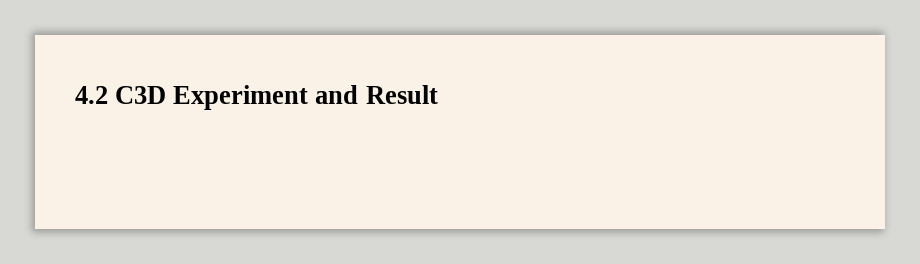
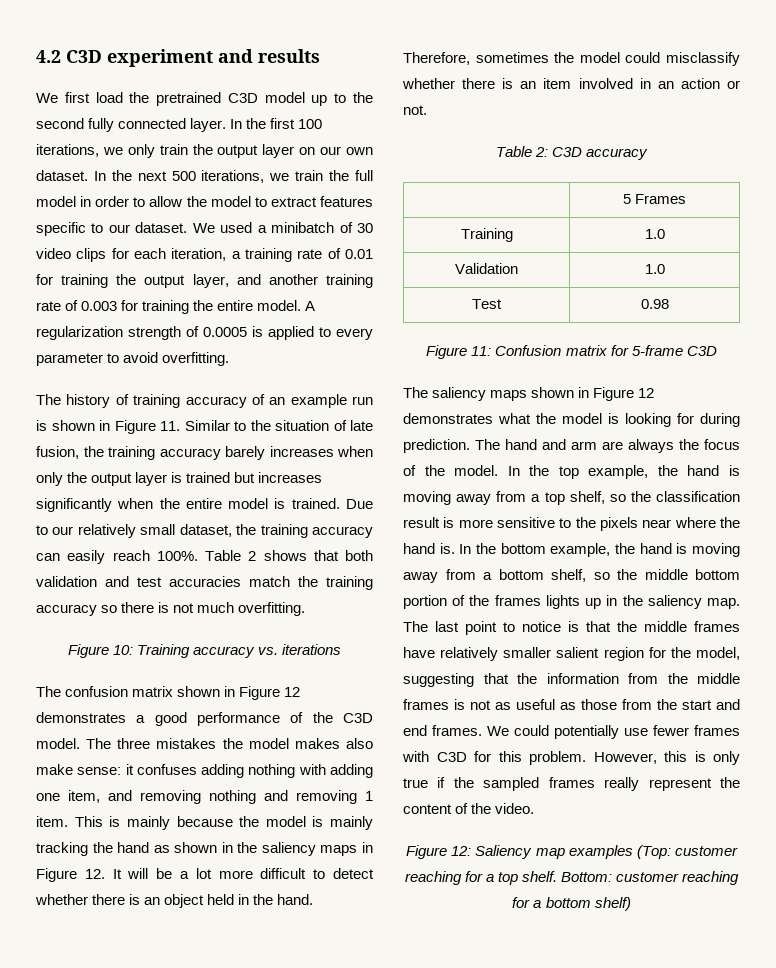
- 4.2 C3D Experiment and Result
+ 4.2 C3D experiment and results
+ We first load the pretrained C3D model up to the second fully connected layer. In the first 100 iterations, we only train the output layer on our own dataset. In the next 500 iterations, we train the full model in order to allow the model to extract features specific to our dataset. We used a minibatch of 30 video clips for each iteration, a training rate of 0.01 for training the output layer, and another training rate of 0.003 for training the entire model. A regularization strength of 0.0005 is applied to every parameter to avoid overfitting.
+ The history of training accuracy of an example run is shown in Figure 11. Similar to the situation of late fusion, the training accuracy barely increases when only the output layer is trained but increases significantly when the entire model is trained. Due to our relatively small dataset, the training accuracy can easily reach 100%. Table 2 shows that both validation and test accuracies match the training accuracy so there is not much overfitting.
+ Figure 10: Training accuracy vs. iterations
+ The confusion matrix shown in Figure 12 demonstrates a good performance of the C3D model. The three mistakes the model makes also make sense: it confuses adding nothing with adding one item, and removing nothing and removing 1 item. This is mainly because the model is mainly tracking the hand as shown in the saliency maps in Figure 12. It will be a lot more difficult to detect whether there is an object held in the hand. Therefore, sometimes the model could misclassify whether there is an item involved in an action or not.
+ Table 2: C3D accuracy
+ | 5 Frames
+ Training | 1.0
+ Validation | 1.0
+ Test | 0.98
+ Figure 11: Confusion matrix for 5-frame C3D
+ The saliency maps shown in Figure 12 demonstrates what the model is looking for during prediction. The hand and arm are always the focus of the model. In the top example, the hand is moving away from a top shelf, so the classification result is more sensitive to the pixels near where the hand is. In the bottom example, the hand is moving away from a bottom shelf, so the middle bottom portion of the frames lights up in the saliency map. The last point to notice is that the middle frames have relatively smaller salient region for the model, suggesting that the information from the middle frames is not as useful as those from the start and end frames. We could potentially use fewer frames with C3D for this problem. However, this is only true if the sampled frames really represent the content of the video.
+ Figure 12: Saliency map examples (Top: customer reaching for a top shelf. Bottom: customer reaching for a bottom shelf)

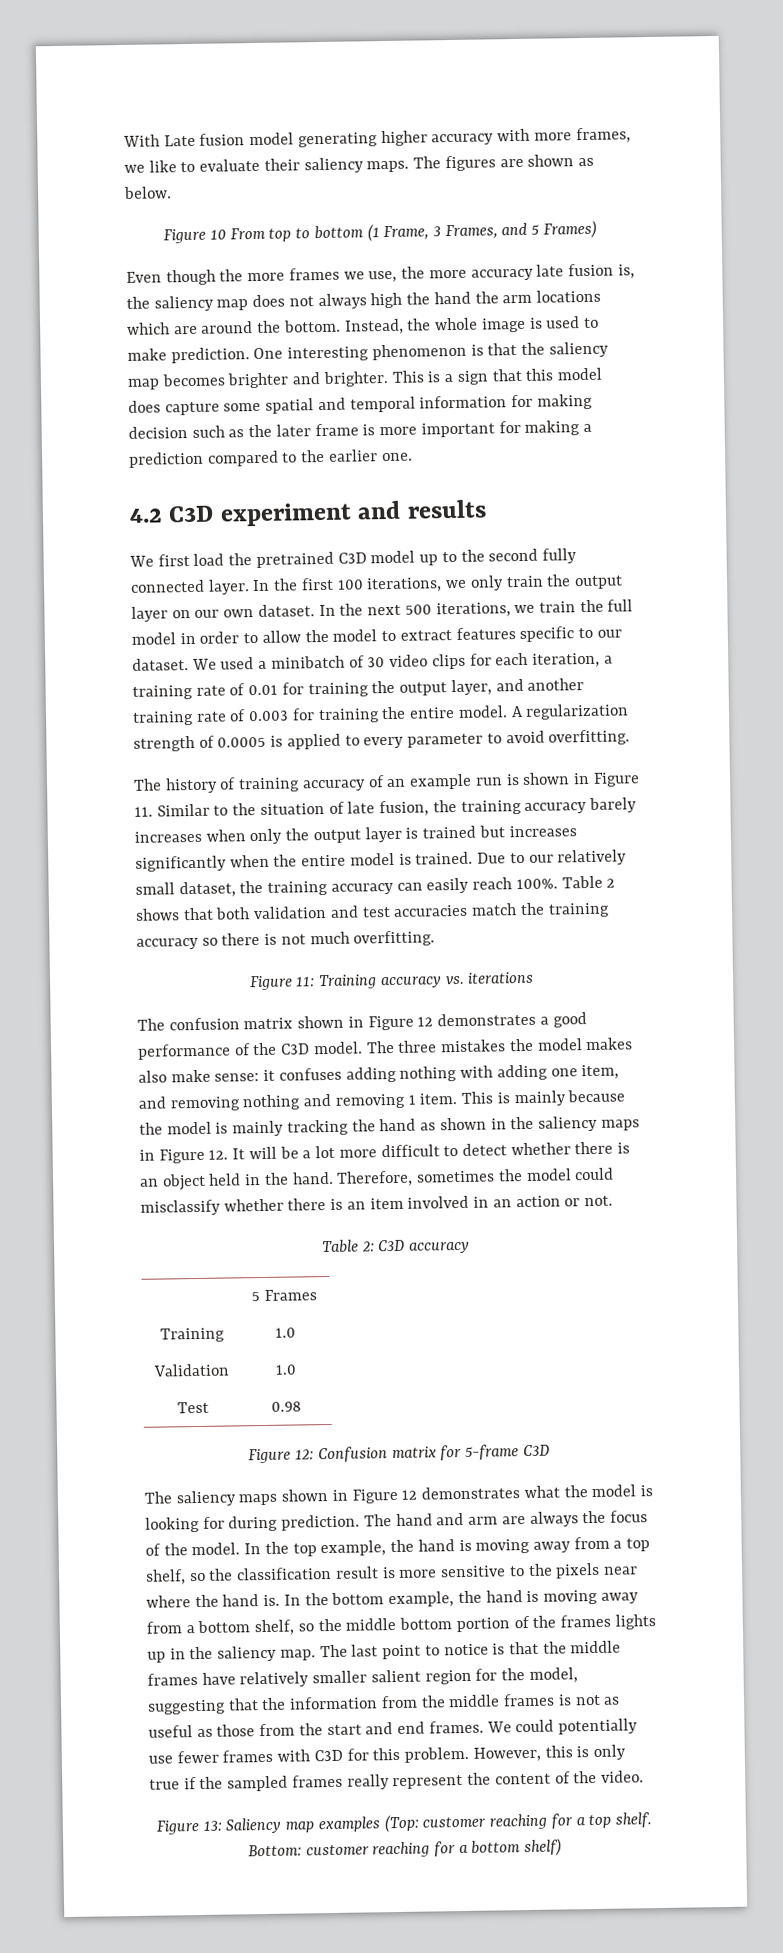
+ With Late fusion model generating higher accuracy with more frames, we like to evaluate their saliency maps. The figures are shown as below.
+ Figure 10 From top to bottom (1 Frame, 3 Frames, and 5 Frames)
+ Even though the more frames we use, the more accuracy late fusion is, the saliency map does not always high the hand the arm locations which are around the bottom. Instead, the whole image is used to make prediction. One interesting phenomenon is that the saliency map becomes brighter and brighter. This is a sign that this model does capture some spatial and temporal information for making decision such as the later frame is more important for making a prediction compared to the earlier one.
- Figure 10: Training accuracy vs. iterations
+ Figure 11: Training accuracy vs. iterations
- Figure 11: Confusion matrix for 5-frame C3D
+ Figure 12: Confusion matrix for 5-frame C3D
- Figure 12: Saliency map examples (Top: customer reaching for a top shelf.
+ Figure 13: Saliency map examples (Top: customer reaching for a top shelf.

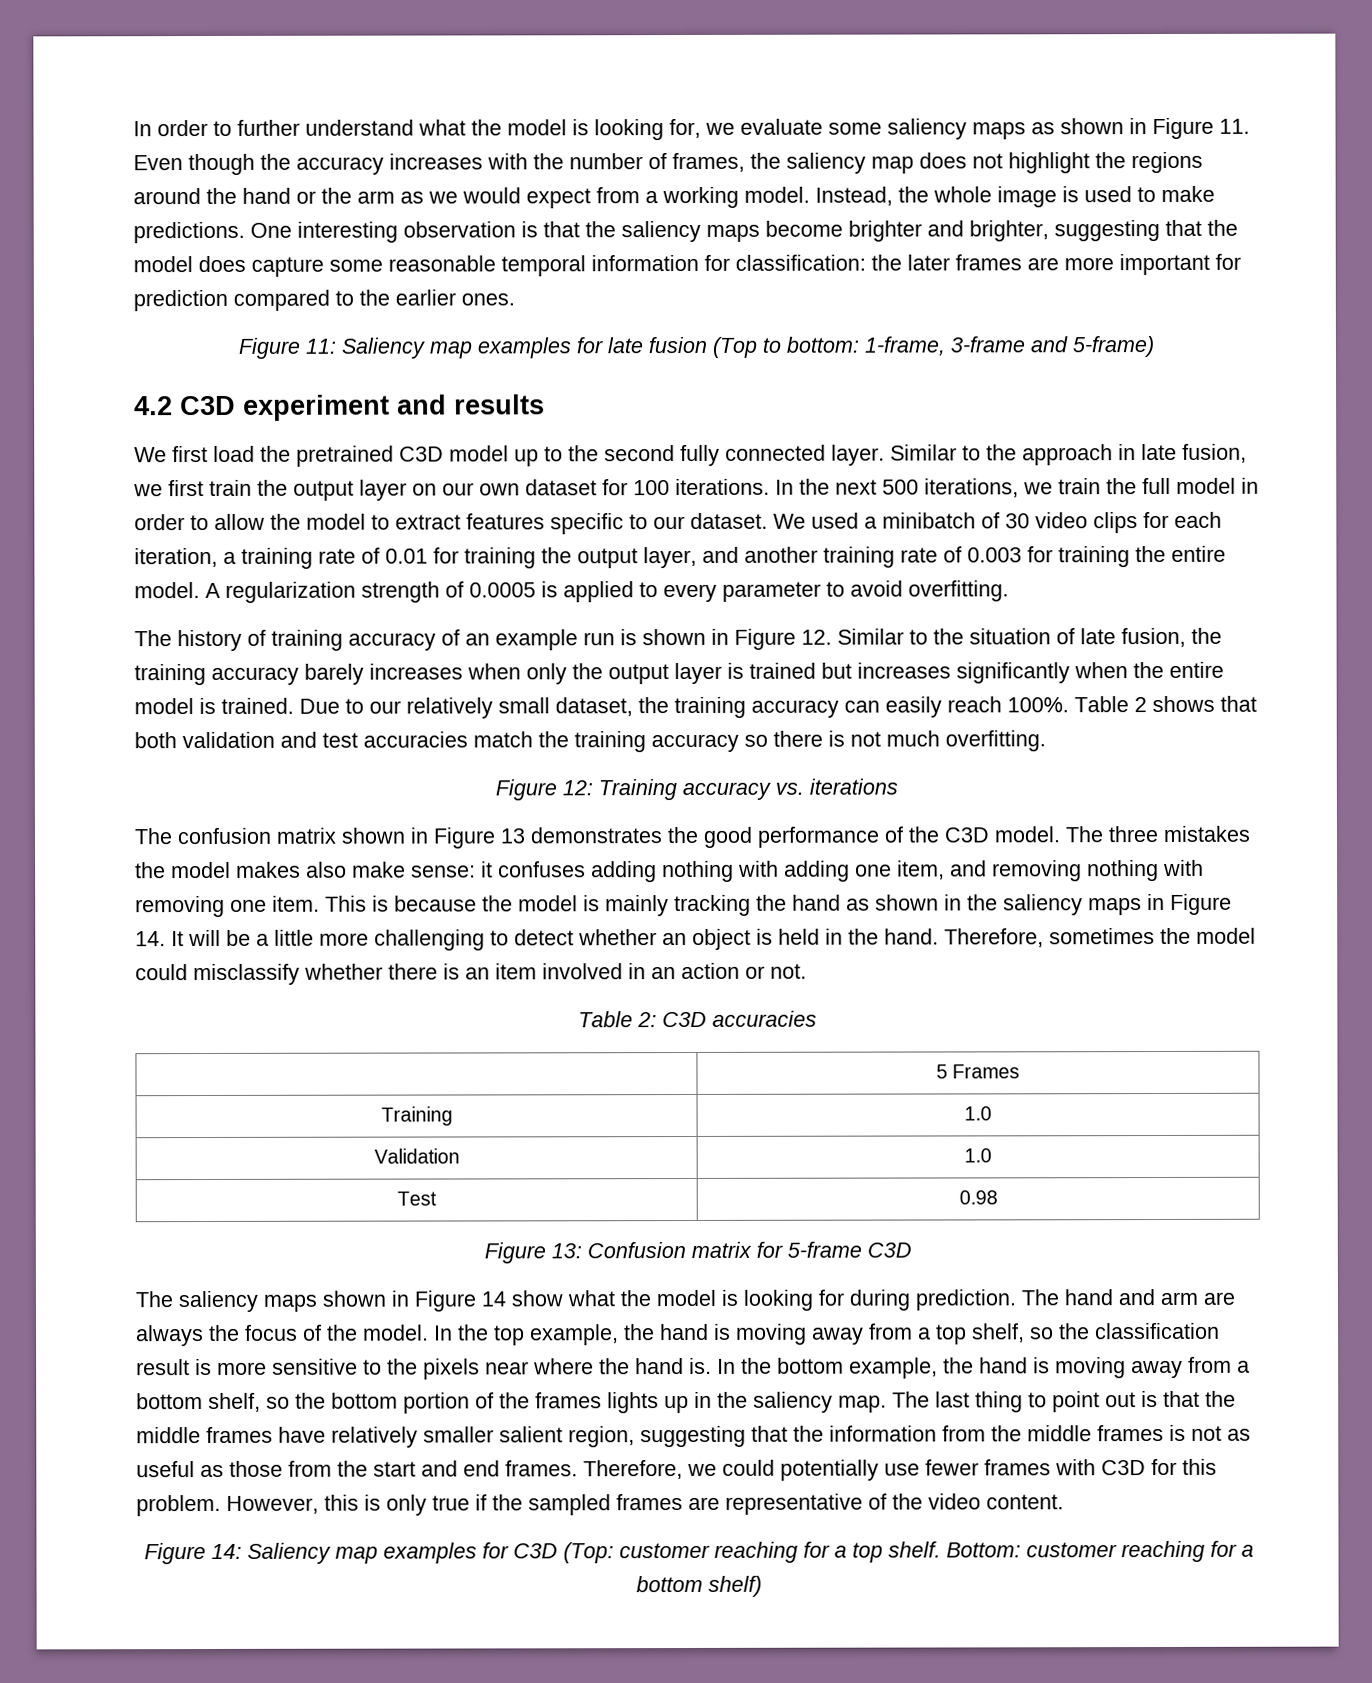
- With Late fusion model generating higher accuracy with more frames, we like to evaluate their saliency maps. The figures are shown as below.
- Figure 10 From top to bottom (1 Frame, 3 Frames, and 5 Frames)
- Even though the more frames we use, the more accuracy late fusion is, the saliency map does not always high the hand the arm locations which are around the bottom.
+ In order to further understand what the model is looking for, we evaluate some saliency maps as shown in Figure 11. Even though the accuracy increases with the number of frames, the saliency map does not highlight the regions around the hand or the arm as we would expect from a working model.
- Instead, the whole image is used to make prediction.
+ Instead, the whole image is used to make predictions.
- One interesting phenomenon is that the saliency map becomes brighter and brighter. This is a sign that this model does capture some spatial and temporal information for making decision such as the later frame is more important for making a prediction compared to the earlier one.
+ One interesting observation is that the saliency maps become brighter and brighter, suggesting that the model does capture some reasonable temporal information for classification: the later frames are more important for prediction compared to the earlier ones.
+ Figure 11: Saliency map examples for late fusion (Top to bottom: 1-frame, 3-frame and 5-frame)
- In the first 100 iterations, we only train the output layer on our own dataset.
+ Similar to the approach in late fusion, we first train the output layer on our own dataset for 100 iterations.
- The history of training accuracy of an example run is shown in Figure 11. Similar to the situation of late fusion, the training accuracy barely increases when only the output layer is trained but increases significantly when the entire model is trained.
+ The history of training accuracy of an example run is shown in Figure 12. Similar to the situation of late fusion, the training accuracy barely increases when only the output layer is trained but increases significantly when the entire model is trained.
- Figure 11: Training accuracy vs. iterations
+ Figure 12: Training accuracy vs. iterations
- The confusion matrix shown in Figure 12 demonstrates a good performance of the C3D model.
+ The confusion matrix shown in Figure 13 demonstrates the good performance of the C3D model.
- The three mistakes the model makes also make sense: it confuses adding nothing with adding one item, and removing nothing and removing 1 item.
+ The three mistakes the model makes also make sense: it confuses adding nothing with adding one item, and removing nothing with removing one item.
- This is mainly because the model is mainly tracking the hand as shown in the saliency maps in Figure 12. It will be a lot more difficult to detect whether there is an object held in the hand.
+ This is because the model is mainly tracking the hand as shown in the saliency maps in Figure 14. It will be a little more challenging to detect whether an object is held in the hand.
- Table 2: C3D accuracy
+ Table 2: C3D accuracies
- Figure 12: Confusion matrix for 5-frame C3D
+ Figure 13: Confusion matrix for 5-frame C3D
- The saliency maps shown in Figure 12 demonstrates what the model is looking for during prediction.
+ The saliency maps shown in Figure 14 show what the model is looking for during prediction.
- In the bottom example, the hand is moving away from a bottom shelf, so the middle bottom portion of the frames lights up in the saliency map.
+ In the bottom example, the hand is moving away from a bottom shelf, so the bottom portion of the frames lights up in the saliency map.
- The last point to notice is that the middle frames have relatively smaller salient region for the model, suggesting that the information from the middle frames is not as useful as those from the start and end frames.
+ The last thing to point out is that the middle frames have relatively smaller salient region, suggesting that the information from the middle frames is not as useful as those from the start and end frames.
- We could potentially use fewer frames with C3D for this problem.
+ Therefore, we could potentially use fewer frames with C3D for this problem.
- However, this is only true if the sampled frames really represent the content of the video.
- Figure 13: Saliency map examples (Top: customer reaching for a top shelf.
+ However, this is only true if the sampled frames are representative of the video content.
+ Figure 14: Saliency map examples for C3D (Top: customer reaching for a top shelf.

